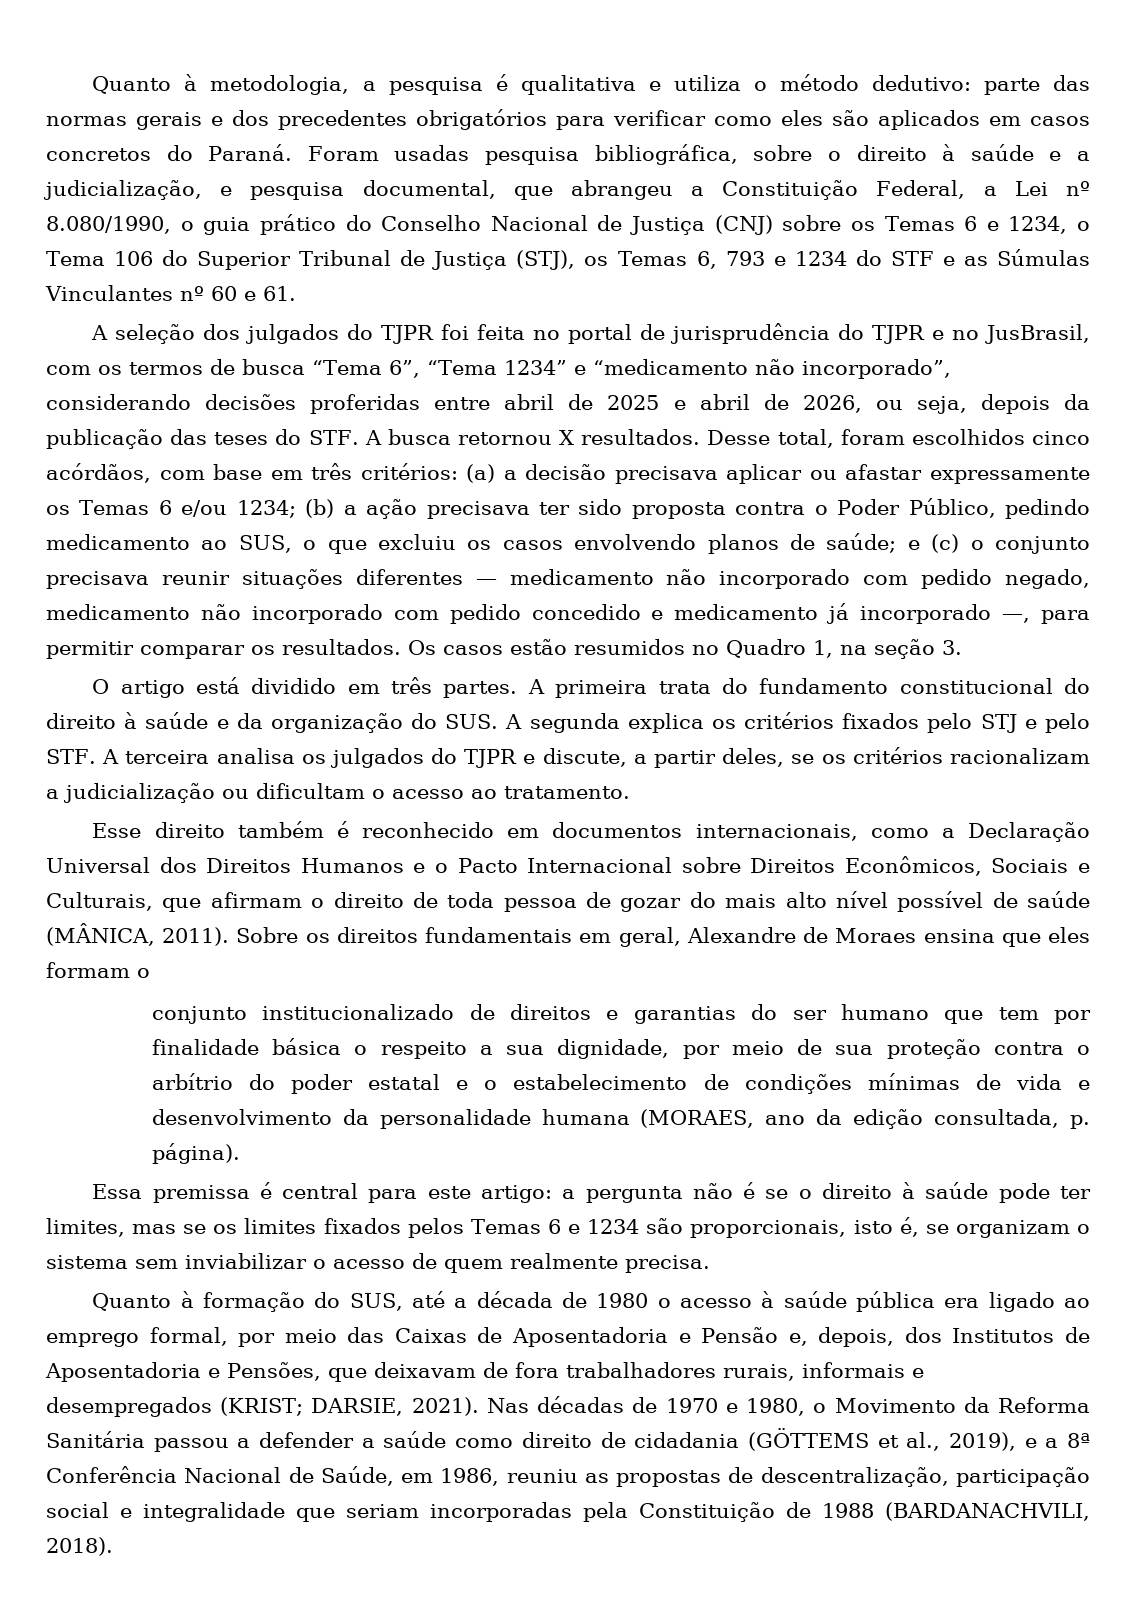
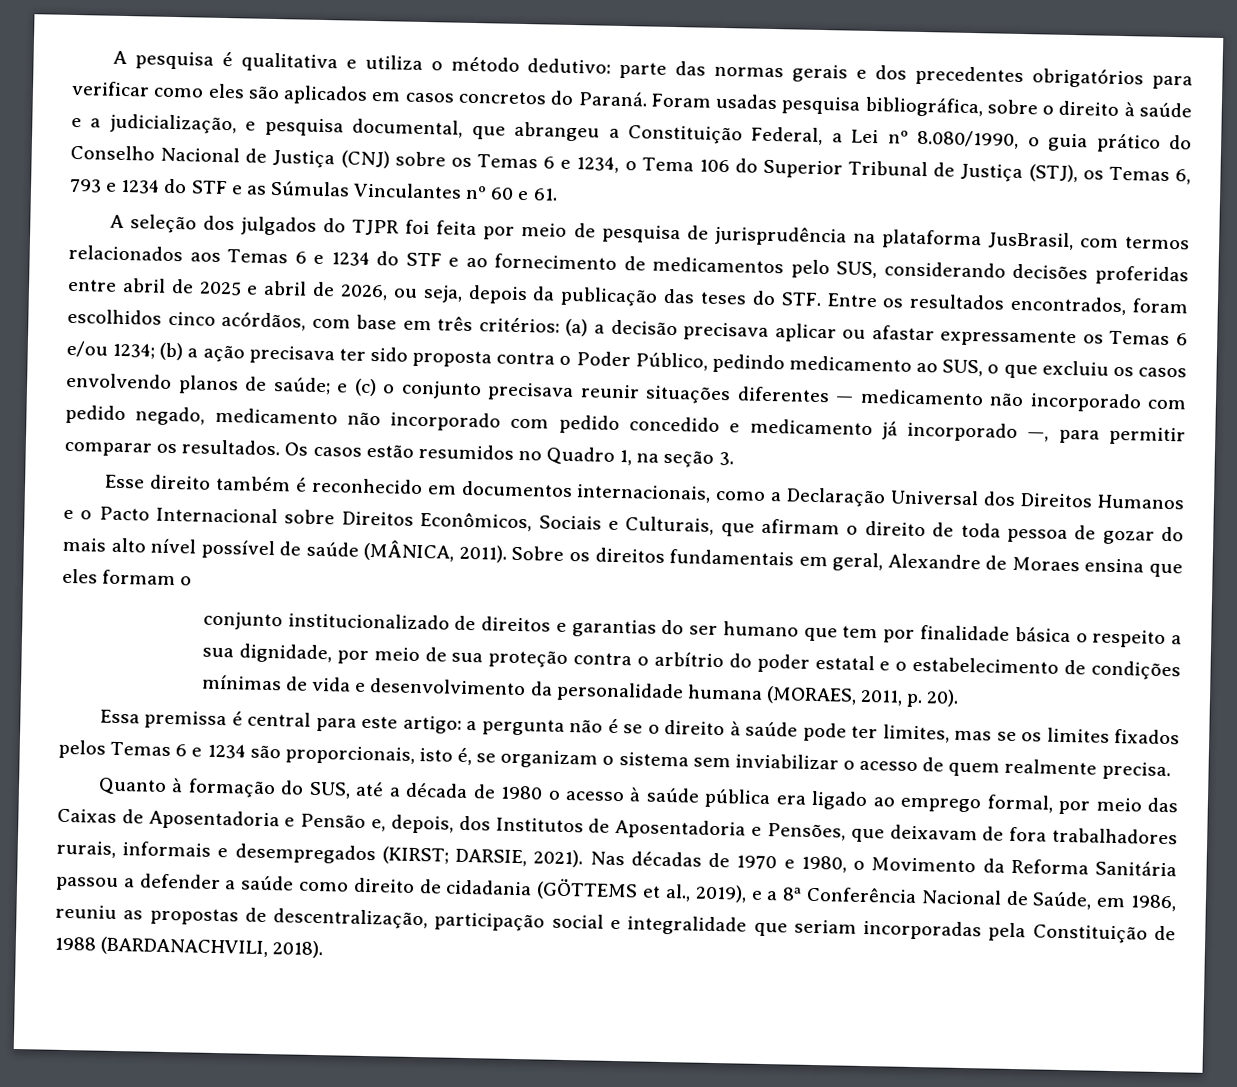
- Quanto à metodologia, a pesquisa é qualitativa e utiliza o método dedutivo: parte das normas gerais e dos precedentes obrigatórios para verificar como eles são aplicados em casos concretos do Paraná.
+ A pesquisa é qualitativa e utiliza o método dedutivo: parte das normas gerais e dos precedentes obrigatórios para verificar como eles são aplicados em casos concretos do Paraná.
- A seleção dos julgados do TJPR foi feita no portal de jurisprudência do TJPR e no JusBrasil, com os termos de busca “Tema 6”, “Tema 1234” e “medicamento não incorporado”, considerando decisões proferidas entre abril de 2025 e abril de 2026, ou seja, depois da publicação das teses do STF. A busca retornou X resultados. Desse total, foram escolhidos cinco acórdãos, com base em três critérios:
+ A seleção dos julgados do TJPR foi feita por meio de pesquisa de jurisprudência na plataforma JusBrasil, com termos relacionados aos Temas 6 e 1234 do STF e ao fornecimento de medicamentos pelo SUS, considerando decisões proferidas entre abril de 2025 e abril de 2026, ou seja, depois da publicação das teses do STF. Entre os resultados encontrados, foram escolhidos cinco acórdãos, com base em três critérios:
- O artigo está dividido em três partes. A primeira trata do fundamento constitucional do direito à saúde e da organização do SUS. A segunda explica os critérios fixados pelo STJ e pelo STF. A terceira analisa os julgados do TJPR e discute, a partir deles, se os critérios racionalizam a judicialização ou dificultam o acesso ao tratamento.
- conjunto institucionalizado de direitos e garantias do ser humano que tem por finalidade básica o respeito a sua dignidade, por meio de sua proteção contra o arbítrio do poder estatal e o estabelecimento de condições mínimas de vida e desenvolvimento da personalidade humana (MORAES, ano da edição consultada, p. página).
+ conjunto institucionalizado de direitos e garantias do ser humano que tem por finalidade básica o respeito a sua dignidade, por meio de sua proteção contra o arbítrio do poder estatal e o estabelecimento de condições mínimas de vida e desenvolvimento da personalidade humana (MORAES, 2011, p. 20).
- Quanto à formação do SUS, até a década de 1980 o acesso à saúde pública era ligado ao emprego formal, por meio das Caixas de Aposentadoria e Pensão e, depois, dos Institutos de Aposentadoria e Pensões, que deixavam de fora trabalhadores rurais, informais e desempregados (KRIST; DARSIE, 2021).
+ Quanto à formação do SUS, até a década de 1980 o acesso à saúde pública era ligado ao emprego formal, por meio das Caixas de Aposentadoria e Pensão e, depois, dos Institutos de Aposentadoria e Pensões, que deixavam de fora trabalhadores rurais, informais e desempregados (KIRST; DARSIE, 2021).

